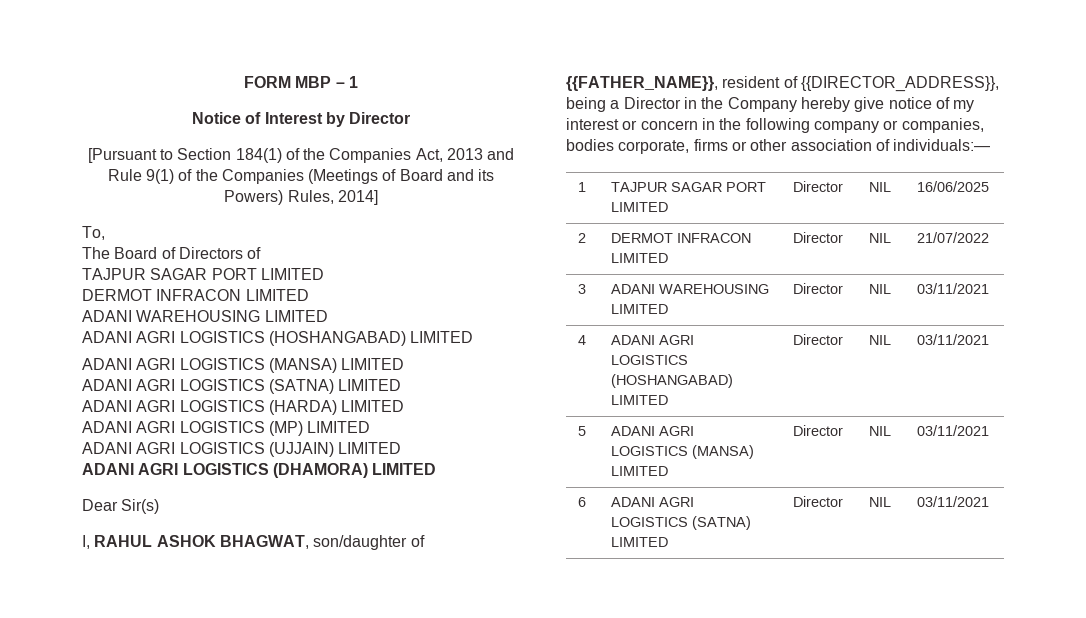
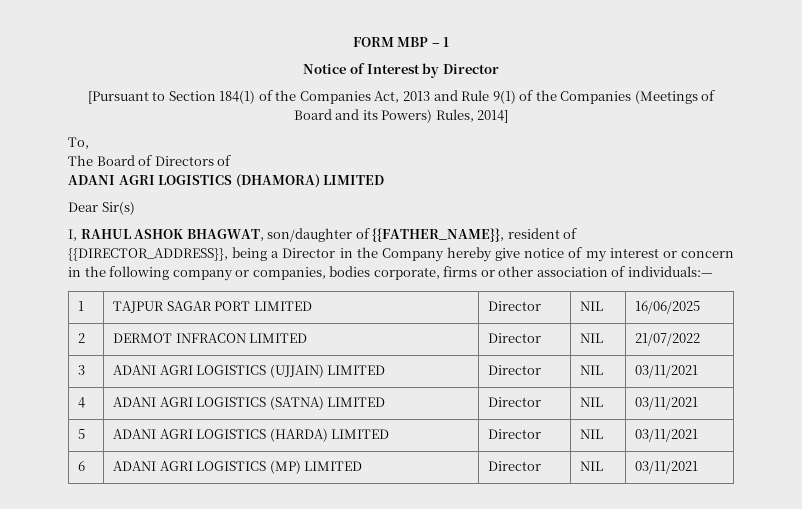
  The Board of Directors of
- TAJPUR SAGAR PORT LIMITED
- DERMOT INFRACON LIMITED
- ADANI WAREHOUSING LIMITED
- ADANI AGRI LOGISTICS (HOSHANGABAD) LIMITED
- ADANI AGRI LOGISTICS (MANSA) LIMITED
- ADANI AGRI LOGISTICS (SATNA) LIMITED
- ADANI AGRI LOGISTICS (HARDA) LIMITED
- ADANI AGRI LOGISTICS (MP) LIMITED
- ADANI AGRI LOGISTICS (UJJAIN) LIMITED
- 3 | ADANI WAREHOUSING LIMITED | Director | NIL | 03/11/2021
+ 3 | ADANI AGRI LOGISTICS (UJJAIN) LIMITED | Director | NIL | 03/11/2021
- 4 | ADANI AGRI LOGISTICS (HOSHANGABAD) LIMITED | Director | NIL | 03/11/2021
+ 4 | ADANI AGRI LOGISTICS (SATNA) LIMITED | Director | NIL | 03/11/2021
- 5 | ADANI AGRI LOGISTICS (MANSA) LIMITED | Director | NIL | 03/11/2021
+ 5 | ADANI AGRI LOGISTICS (HARDA) LIMITED | Director | NIL | 03/11/2021
- 6 | ADANI AGRI LOGISTICS (SATNA) LIMITED | Director | NIL | 03/11/2021
+ 6 | ADANI AGRI LOGISTICS (MP) LIMITED | Director | NIL | 03/11/2021

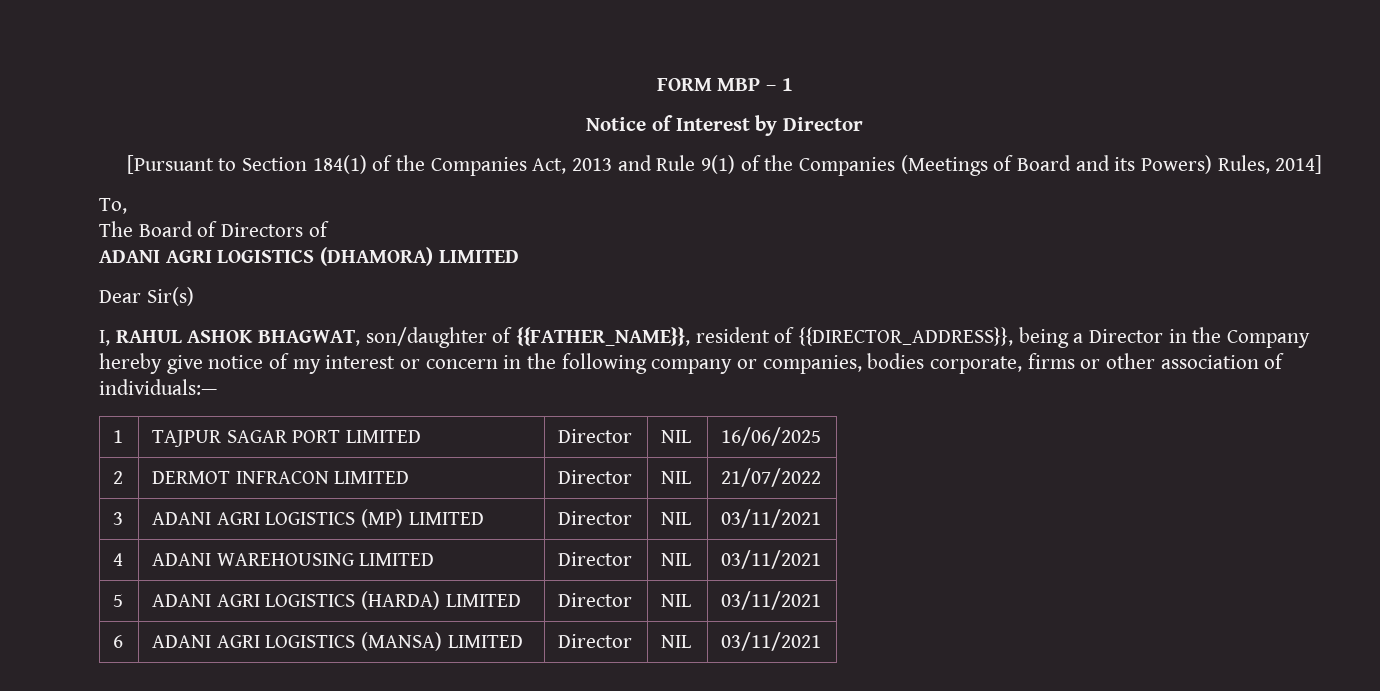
- 3 | ADANI AGRI LOGISTICS (UJJAIN) LIMITED | Director | NIL | 03/11/2021
+ 3 | ADANI AGRI LOGISTICS (MP) LIMITED | Director | NIL | 03/11/2021
- 4 | ADANI AGRI LOGISTICS (SATNA) LIMITED | Director | NIL | 03/11/2021
+ 4 | ADANI WAREHOUSING LIMITED | Director | NIL | 03/11/2021
- 6 | ADANI AGRI LOGISTICS (MP) LIMITED | Director | NIL | 03/11/2021
+ 6 | ADANI AGRI LOGISTICS (MANSA) LIMITED | Director | NIL | 03/11/2021

